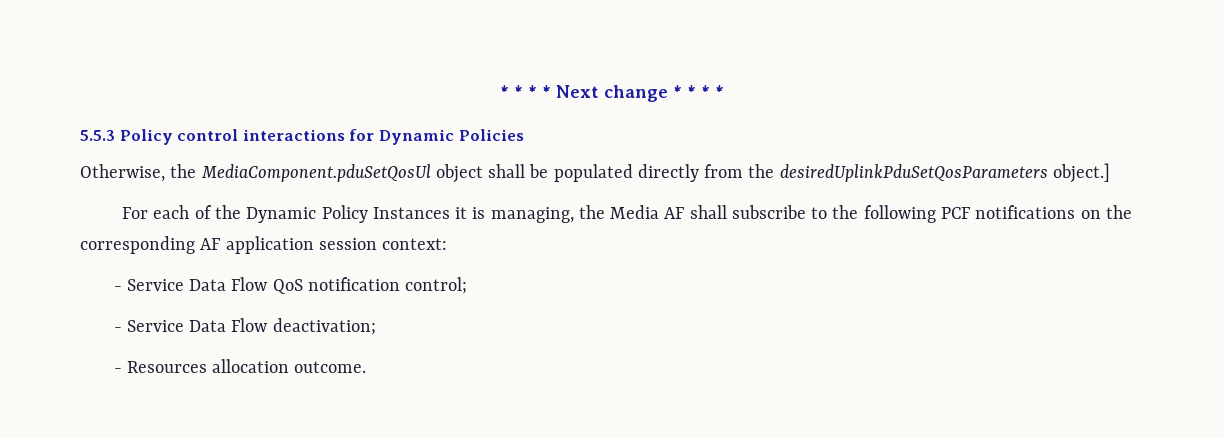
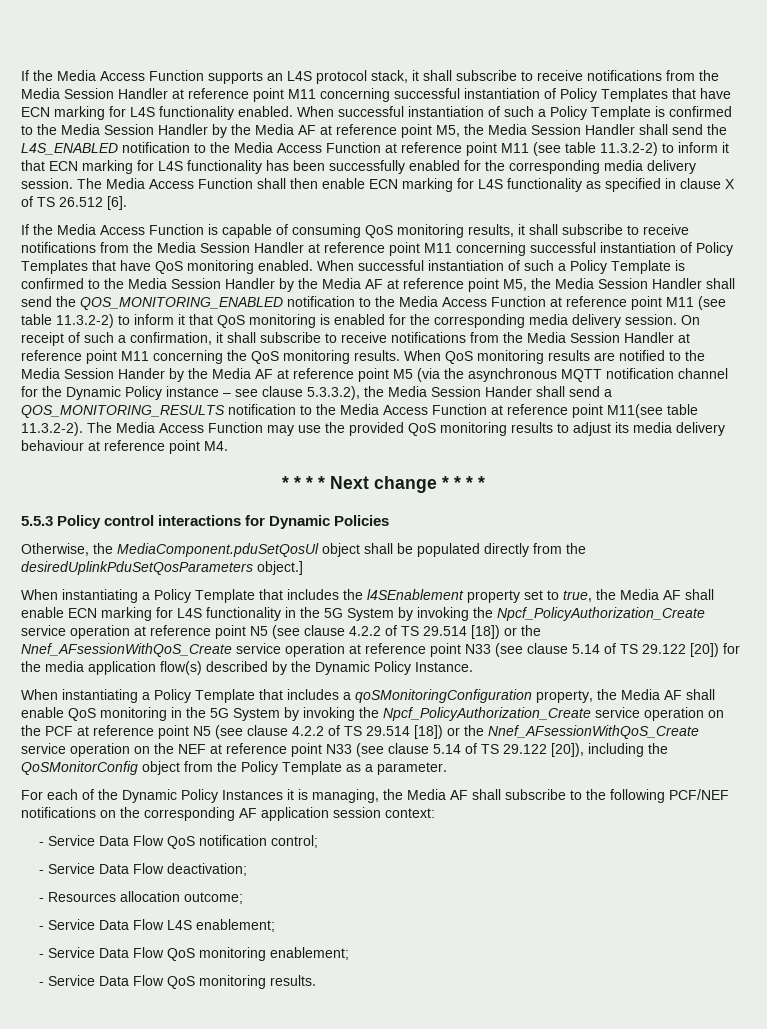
+ If the Media Access Function supports an L4S protocol stack, it shall subscribe to receive notifications from the Media Session Handler at reference point M11 concerning successful instantiation of Policy Templates that have ECN marking for L4S functionality enabled. When successful instantiation of such a Policy Template is confirmed to the Media Session Handler by the Media AF at reference point M5, the Media Session Handler shall send the L4S_ENABLED notification to the Media Access Function at reference point M11 (see table 11.3.2-2) to inform it that ECN marking for L4S functionality has been successfully enabled for the corresponding media delivery session. The Media Access Function shall then enable ECN marking for L4S functionality as specified in clause X of TS 26.512 [6].
+ If the Media Access Function is capable of consuming QoS monitoring results, it shall subscribe to receive notifications from the Media Session Handler at reference point M11 concerning successful instantiation of Policy Templates that have QoS monitoring enabled. When successful instantiation of such a Policy Template is confirmed to the Media Session Handler by the Media AF at reference point M5, the Media Session Handler shall send the QOS_MONITORING_ENABLED notification to the Media Access Function at reference point M11 (see table 11.3.2-2) to inform it that QoS monitoring is enabled for the corresponding media delivery session. On receipt of such a confirmation, it shall subscribe to receive notifications from the Media Session Handler at reference point M11 concerning the QoS monitoring results. When QoS monitoring results are notified to the Media Session Hander by the Media AF at reference point M5 (via the asynchronous MQTT notification channel for the Dynamic Policy instance – see clause 5.3.3.2), the Media Session Hander shall send a QOS_MONITORING_RESULTS notification to the Media Access Function at reference point M11(see table 11.3.2-2). The Media Access Function may use the provided QoS monitoring results to adjust its media delivery behaviour at reference point M4.
+ When instantiating a Policy Template that includes the l4SEnablement property set to true, the Media AF shall enable ECN marking for L4S functionality in the 5G System by invoking the Npcf_PolicyAuthorization_Create service operation at reference point N5 (see clause 4.2.2 of TS 29.514 [18]) or the Nnef_AFsessionWithQoS_Create service operation at reference point N33 (see clause 5.14 of TS 29.122 [20]) for the media application flow(s) described by the Dynamic Policy Instance.
+ When instantiating a Policy Template that includes a qoSMonitoringConfiguration property, the Media AF shall enable QoS monitoring in the 5G System by invoking the Npcf_PolicyAuthorization_Create service operation on the PCF at reference point N5 (see clause 4.2.2 of TS 29.514 [18]) or the Nnef_AFsessionWithQoS_Create service operation on the NEF at reference point N33 (see clause 5.14 of TS 29.122 [20]), including the QoSMonitorConfig object from the Policy Template as a parameter.
- For each of the Dynamic Policy Instances it is managing, the Media AF shall subscribe to the following PCF notifications on the corresponding AF application session context:
+ For each of the Dynamic Policy Instances it is managing, the Media AF shall subscribe to the following PCF/NEF notifications on the corresponding AF application session context:
- - Resources allocation outcome.
+ - Resources allocation outcome;
+ - Service Data Flow L4S enablement;
+ - Service Data Flow QoS monitoring enablement;
+ - Service Data Flow QoS monitoring results.

